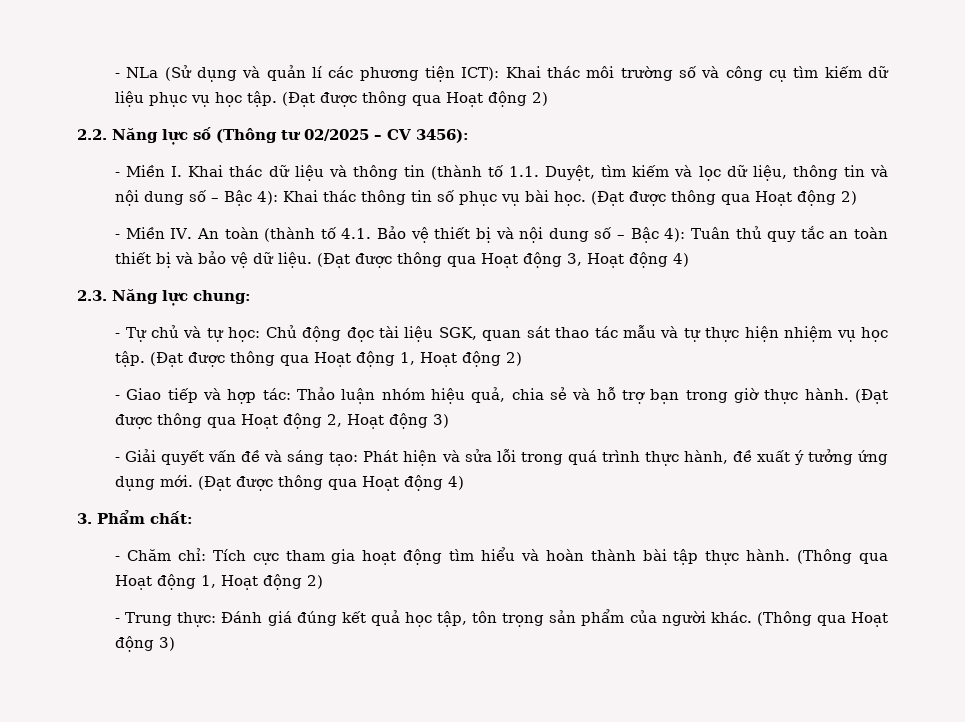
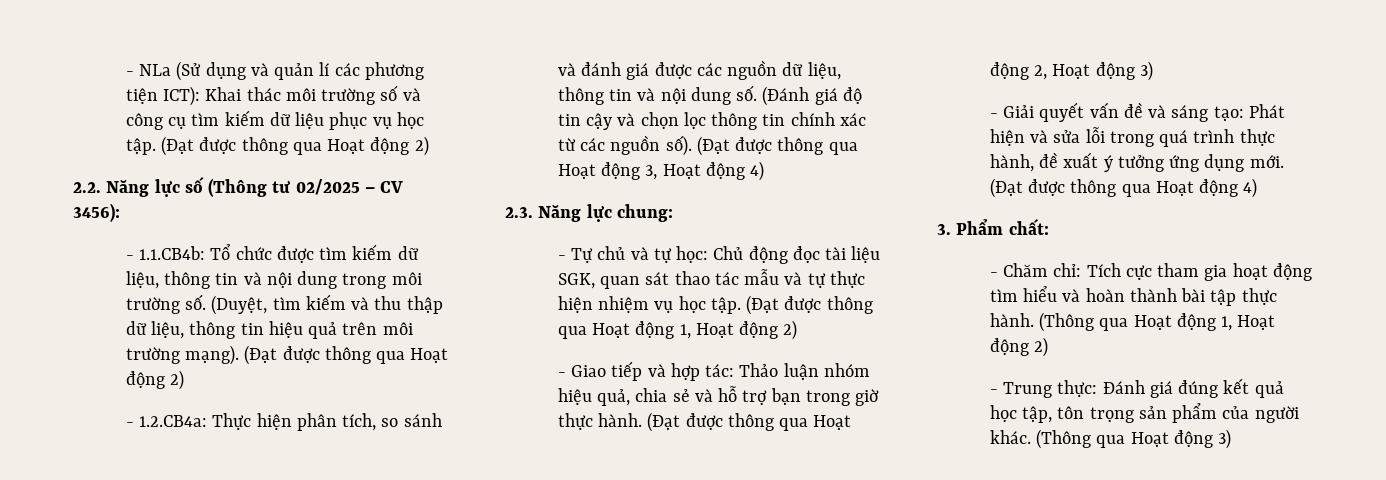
- - Miền I. Khai thác dữ liệu và thông tin (thành tố 1.1. Duyệt, tìm kiếm và lọc dữ liệu, thông tin và nội dung số – Bậc 4): Khai thác thông tin số phục vụ bài học.
+ - 1.1.CB4b: Tổ chức được tìm kiếm dữ liệu, thông tin và nội dung trong môi trường số. (Duyệt, tìm kiếm và thu thập dữ liệu, thông tin hiệu quả trên môi trường mạng).
- - Miền IV. An toàn (thành tố 4.1. Bảo vệ thiết bị và nội dung số – Bậc 4): Tuân thủ quy tắc an toàn thiết bị và bảo vệ dữ liệu.
+ - 1.2.CB4a: Thực hiện phân tích, so sánh và đánh giá được các nguồn dữ liệu, thông tin và nội dung số. (Đánh giá độ tin cậy và chọn lọc thông tin chính xác từ các nguồn số).

